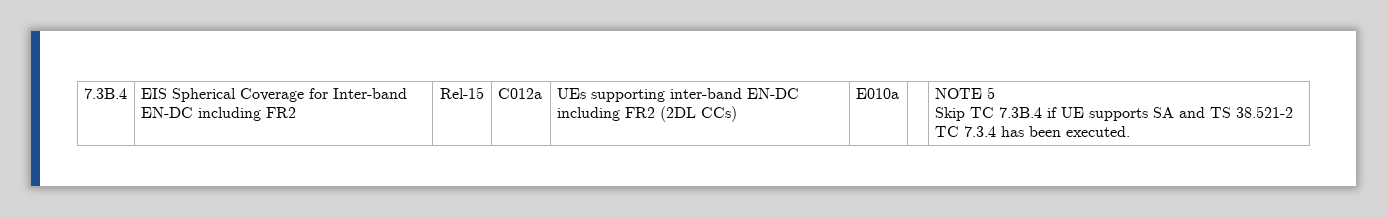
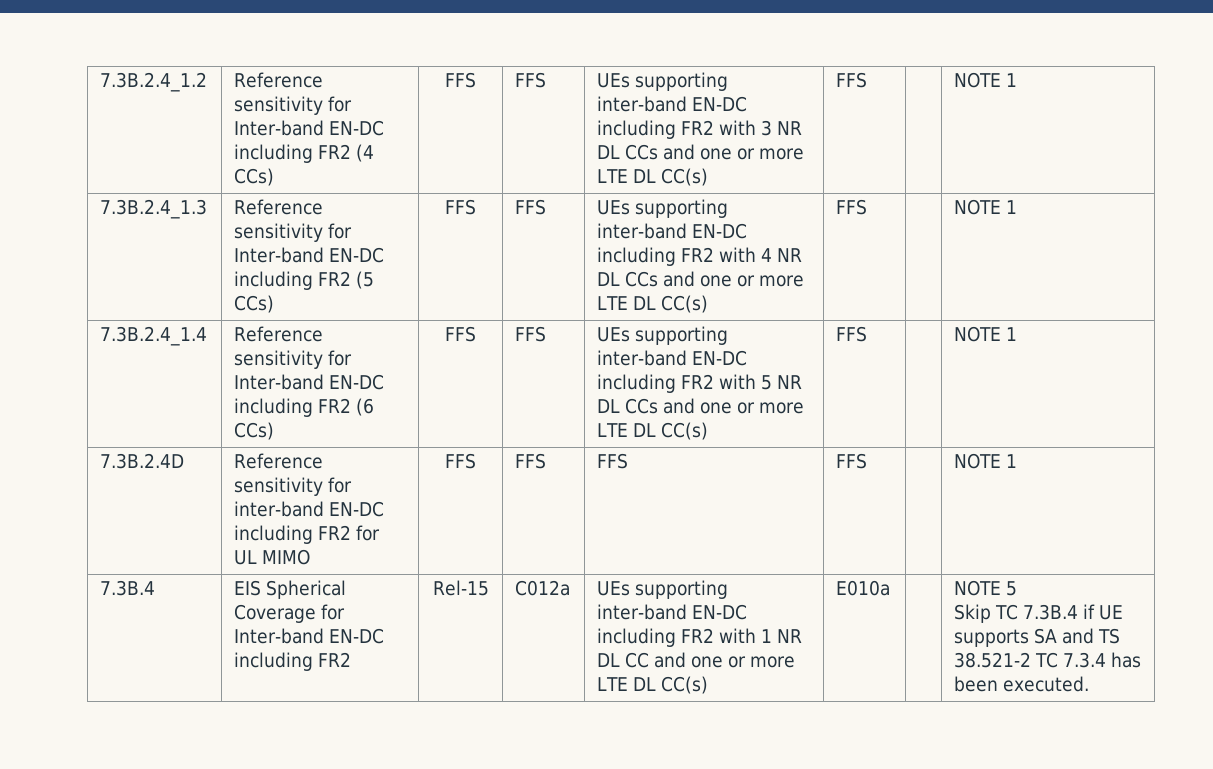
+ 7.3B.2.4_1.2 | Reference sensitivity for Inter-band EN-DC including FR2 (4 CCs) | FFS | FFS | UEs supporting inter-band EN-DC including FR2 with 3 NR DL CCs and one or more LTE DL CC(s) | FFS | | NOTE 1
+ 7.3B.2.4_1.3 | Reference sensitivity for Inter-band EN-DC including FR2 (5 CCs) | FFS | FFS | UEs supporting inter-band EN-DC including FR2 with 4 NR DL CCs and one or more LTE DL CC(s) | FFS | | NOTE 1
+ 7.3B.2.4_1.4 | Reference sensitivity for Inter-band EN-DC including FR2 (6 CCs) | FFS | FFS | UEs supporting inter-band EN-DC including FR2 with 5 NR DL CCs and one or more LTE DL CC(s) | FFS | | NOTE 1
+ 7.3B.2.4D | Reference sensitivity for inter-band EN-DC including FR2 for UL MIMO | FFS | FFS | FFS | FFS | | NOTE 1
- 7.3B.4 | EIS Spherical Coverage for Inter-band EN-DC including FR2 | Rel-15 | C012a | UEs supporting inter-band EN-DC including FR2 (2DL CCs) | E010a | | NOTE 5
+ 7.3B.4 | EIS Spherical Coverage for Inter-band EN-DC including FR2 | Rel-15 | C012a | UEs supporting inter-band EN-DC including FR2 with 1 NR DL CC and one or more LTE DL CC(s) | E010a | | NOTE 5

